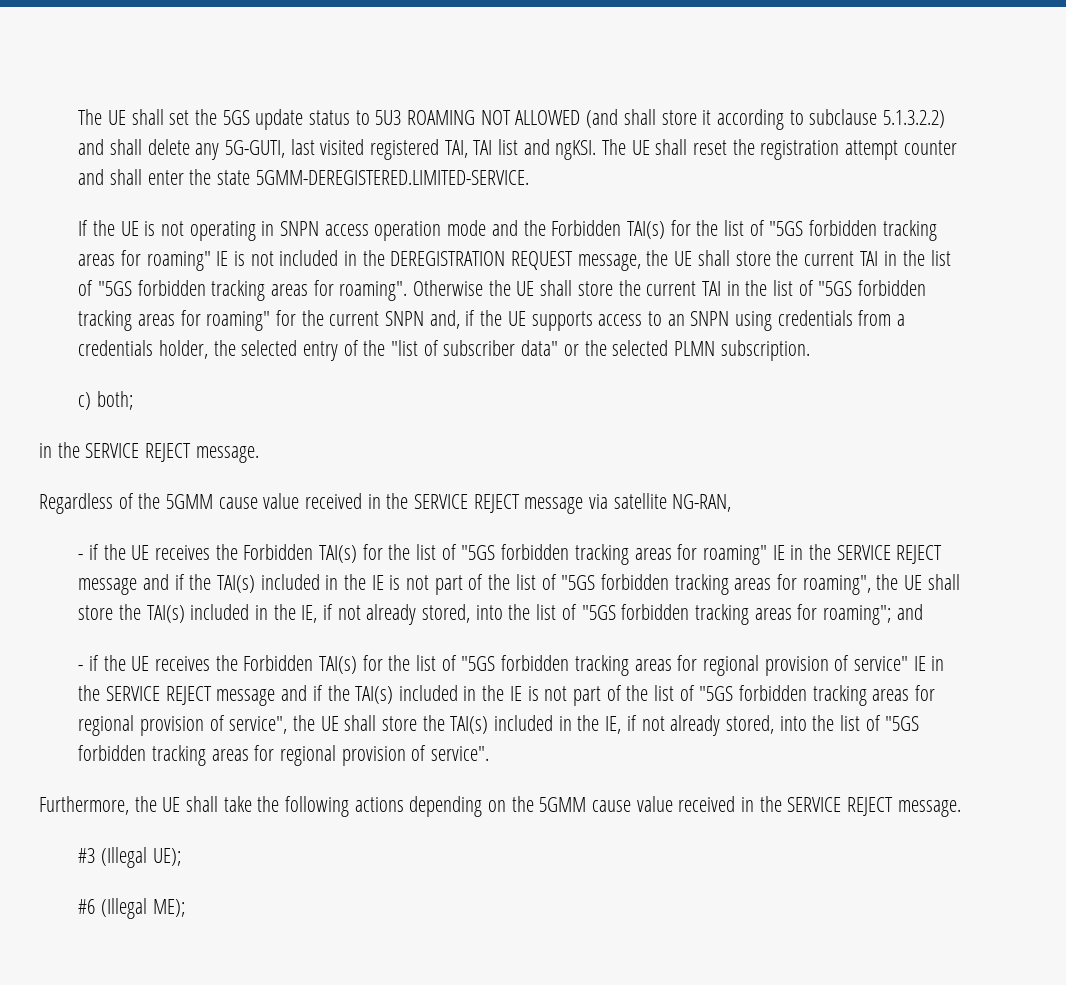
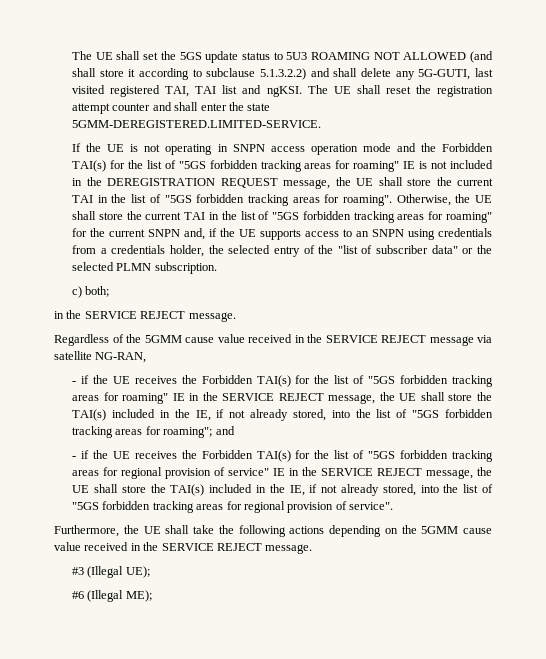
- Otherwise the UE shall store the current TAI in the list of "5GS forbidden tracking areas for roaming" for the current SNPN and, if the UE supports access to an SNPN using credentials from a credentials holder, the selected entry of the "list of subscriber data" or the selected PLMN subscription.
+ Otherwise, the UE shall store the current TAI in the list of "5GS forbidden tracking areas for roaming" for the current SNPN and, if the UE supports access to an SNPN using credentials from a credentials holder, the selected entry of the "list of subscriber data" or the selected PLMN subscription.
- - if the UE receives the Forbidden TAI(s) for the list of "5GS forbidden tracking areas for roaming" IE in the SERVICE REJECT message and if the TAI(s) included in the IE is not part of the list of "5GS forbidden tracking areas for roaming", the UE shall store the TAI(s) included in the IE, if not already stored, into the list of "5GS forbidden tracking areas for roaming"; and
+ - if the UE receives the Forbidden TAI(s) for the list of "5GS forbidden tracking areas for roaming" IE in the SERVICE REJECT message, the UE shall store the TAI(s) included in the IE, if not already stored, into the list of "5GS forbidden tracking areas for roaming"; and
- - if the UE receives the Forbidden TAI(s) for the list of "5GS forbidden tracking areas for regional provision of service" IE in the SERVICE REJECT message and if the TAI(s) included in the IE is not part of the list of "5GS forbidden tracking areas for regional provision of service", the UE shall store the TAI(s) included in the IE, if not already stored, into the list of "5GS forbidden tracking areas for regional provision of service".
+ - if the UE receives the Forbidden TAI(s) for the list of "5GS forbidden tracking areas for regional provision of service" IE in the SERVICE REJECT message, the UE shall store the TAI(s) included in the IE, if not already stored, into the list of "5GS forbidden tracking areas for regional provision of service".

